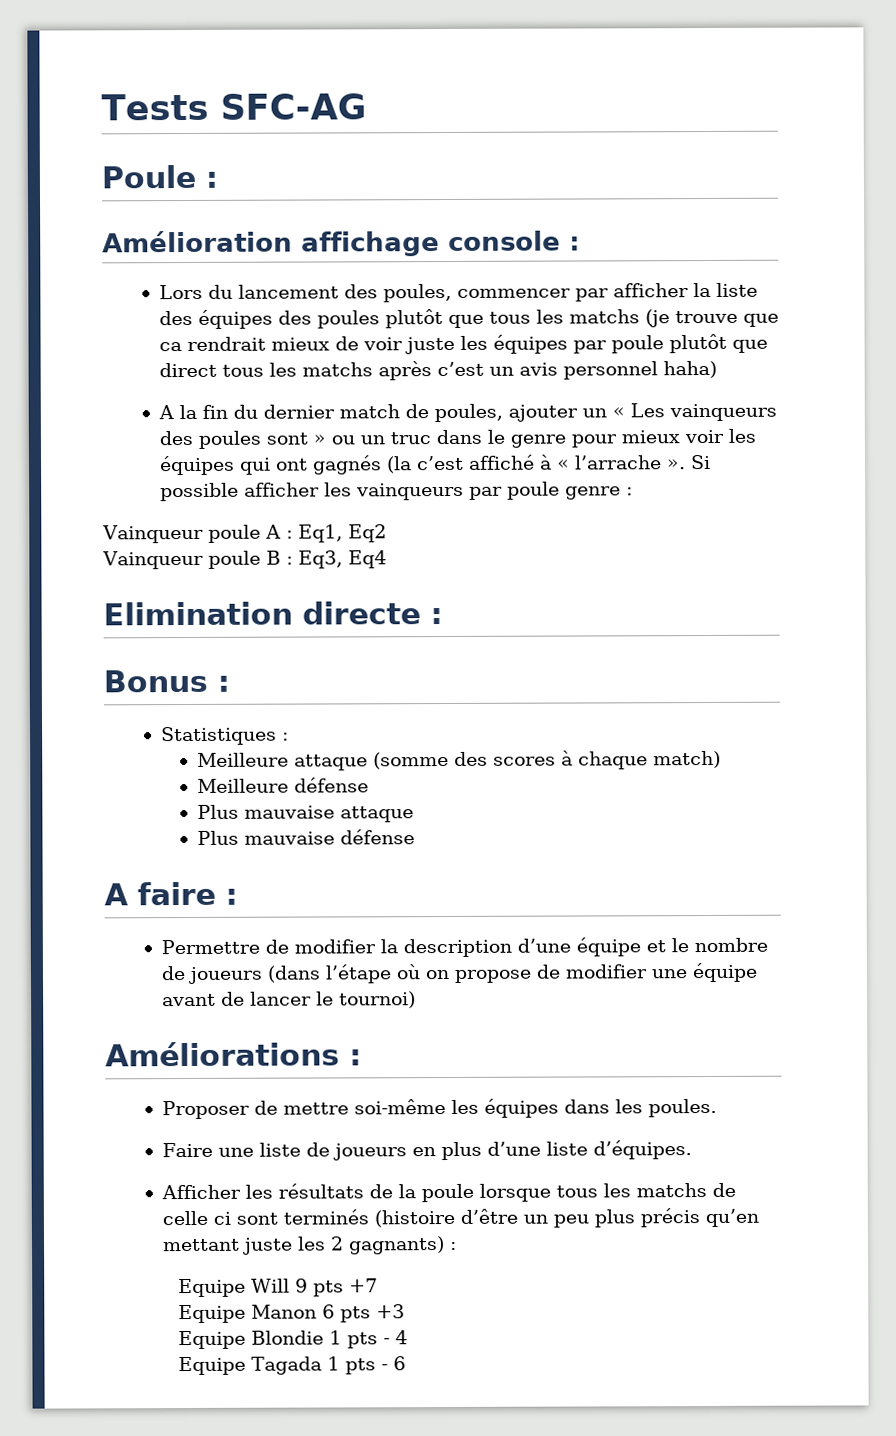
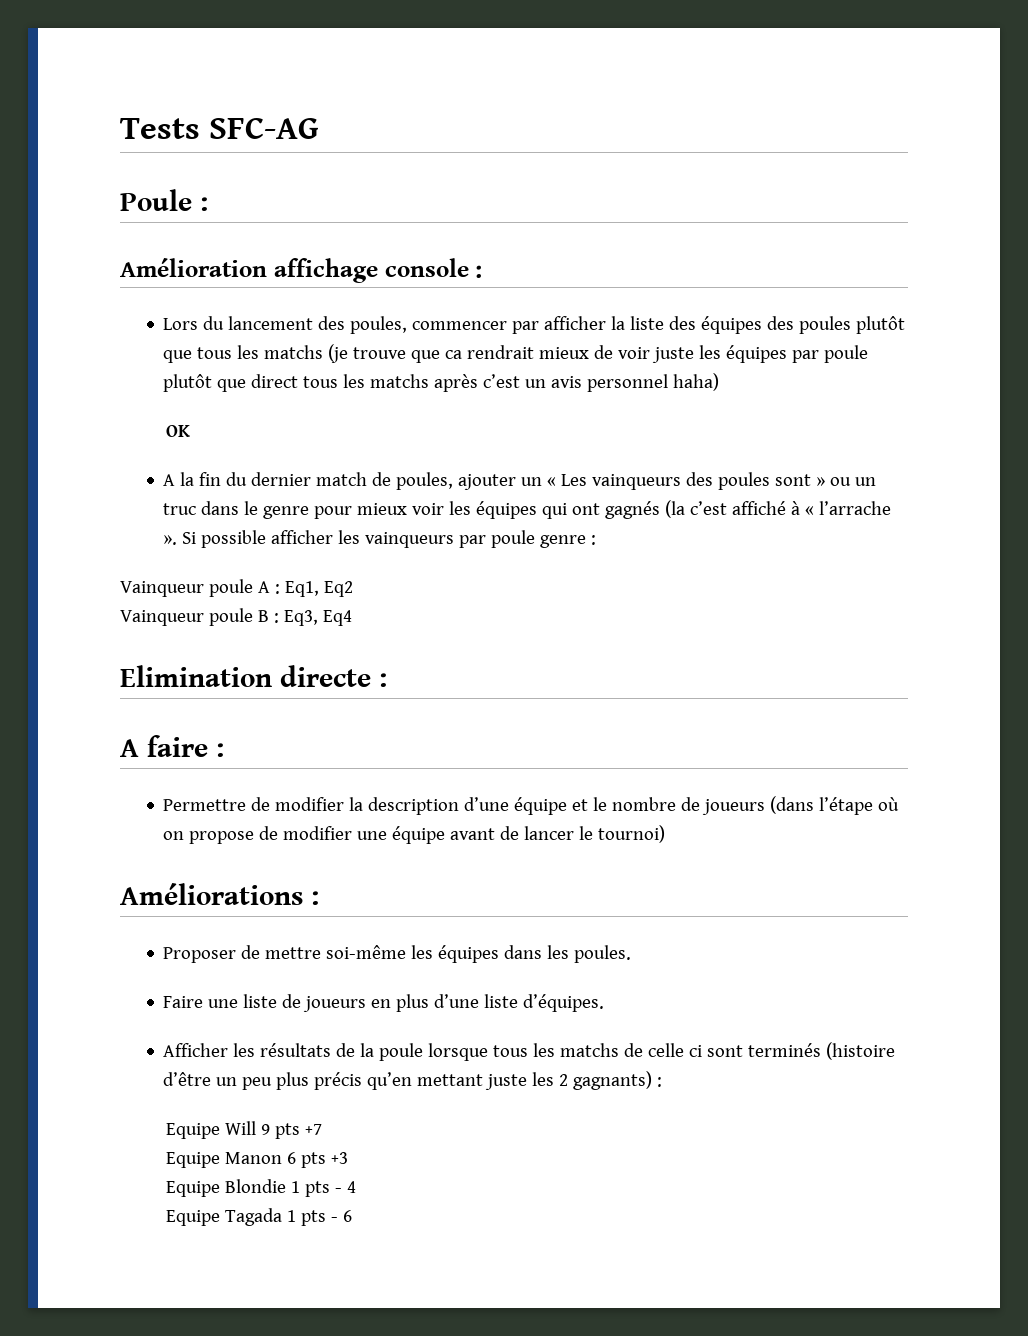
+ OK
- Bonus :
- Statistiques :
- Meilleure attaque (somme des scores à chaque match)
- Meilleure défense
- Plus mauvaise attaque
- Plus mauvaise défense

